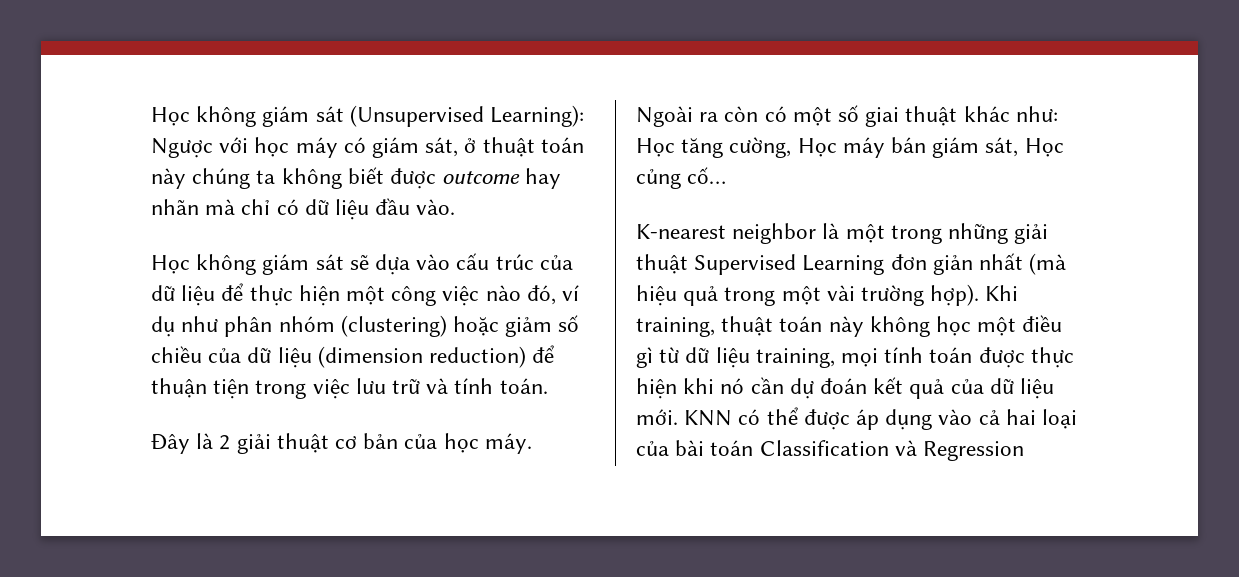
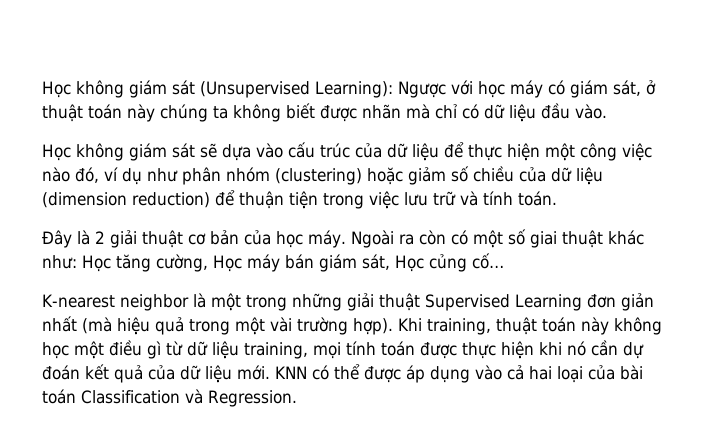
- Học không giám sát (Unsupervised Learning): Ngược với học máy có giám sát, ở thuật toán này chúng ta không biết được outcome hay nhãn mà chỉ có dữ liệu đầu vào.
+ Học không giám sát (Unsupervised Learning): Ngược với học máy có giám sát, ở thuật toán này chúng ta không biết được nhãn mà chỉ có dữ liệu đầu vào.
- KNN có thể được áp dụng vào cả hai loại của bài toán Classification và Regression
+ KNN có thể được áp dụng vào cả hai loại của bài toán Classification và Regression.

